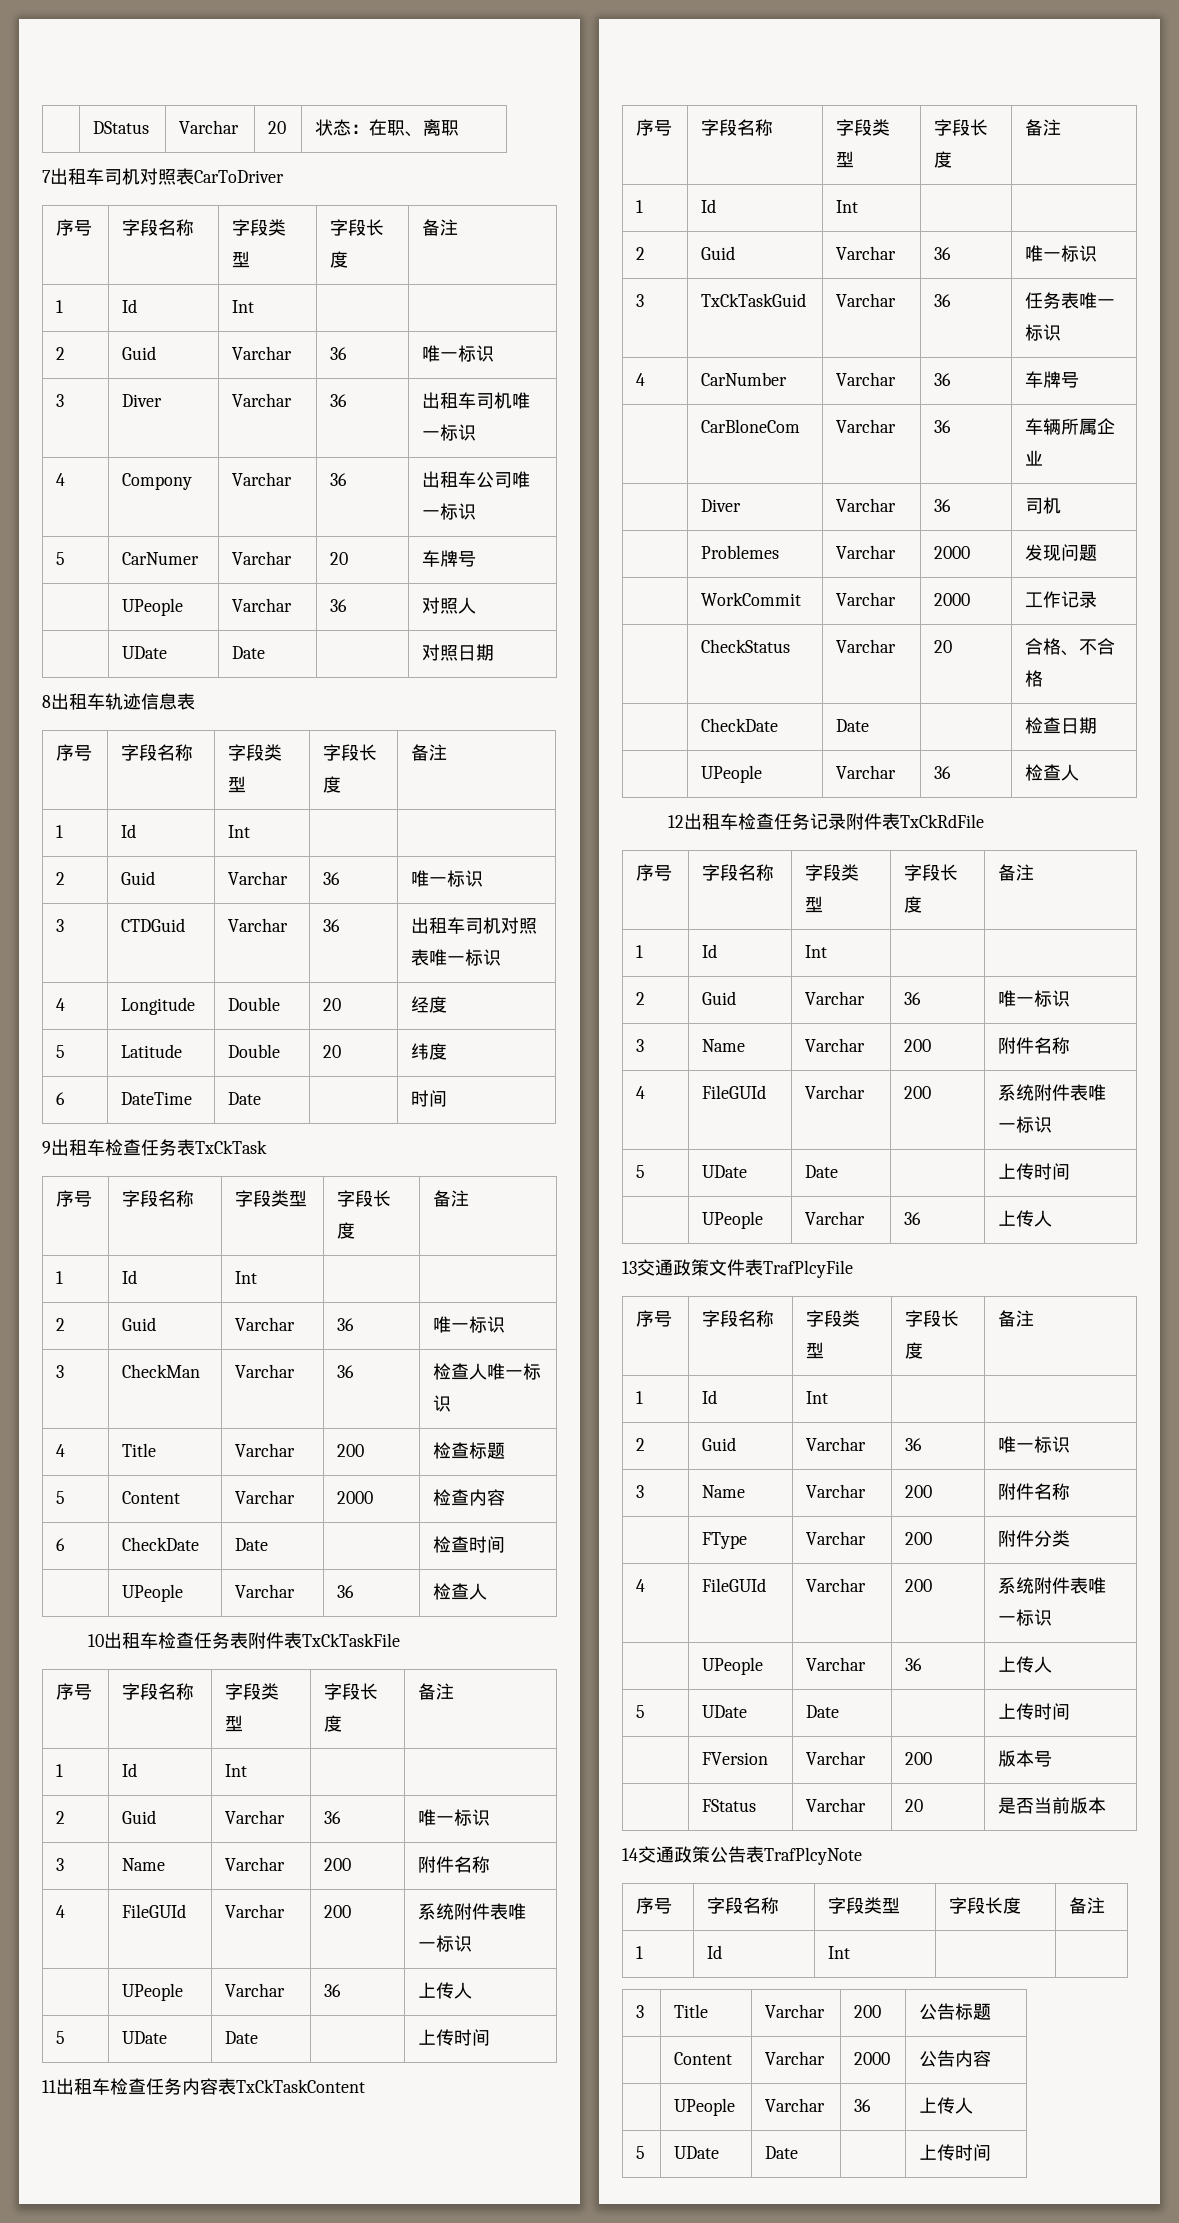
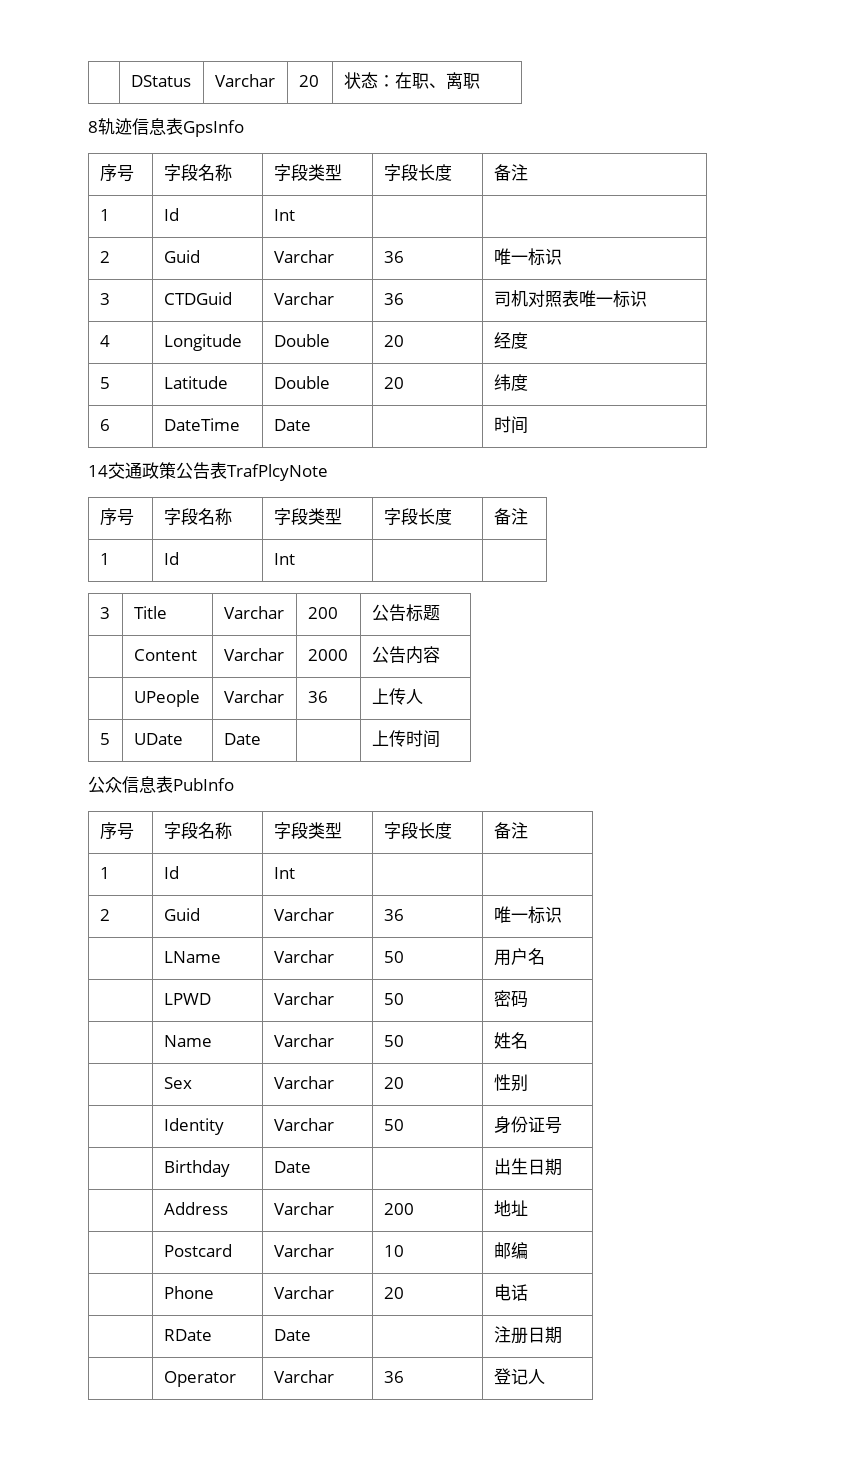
- 7出租车司机对照表CarToDriver
- 序号 | 字段名称 | 字段类型 | 字段长度 | 备注
- 1 | Id | Int | |
- 2 | Guid | Varchar | 36 | 唯一标识
- 3 | Diver | Varchar | 36 | 出租车司机唯一标识
- 4 | Compony | Varchar | 36 | 出租车公司唯一标识
- 5 | CarNumer | Varchar | 20 | 车牌号
- | UPeople | Varchar | 36 | 对照人
- | UDate | Date | | 对照日期
- 8出租车轨迹信息表
+ 8轨迹信息表GpsInfo
- 3 | CTDGuid | Varchar | 36 | 出租车司机对照表唯一标识
+ 3 | CTDGuid | Varchar | 36 | 司机对照表唯一标识
- 9出租车检查任务表TxCkTask
- 序号 | 字段名称 | 字段类型 | 字段长度 | 备注
- 1 | Id | Int | |
- 2 | Guid | Varchar | 36 | 唯一标识
- 3 | CheckMan | Varchar | 36 | 检查人唯一标识
- 4 | Title | Varchar | 200 | 检查标题
- 5 | Content | Varchar | 2000 | 检查内容
- 6 | CheckDate | Date | | 检查时间
- | UPeople | Varchar | 36 | 检查人
- 10出租车检查任务表附件表TxCkTaskFile
- 序号 | 字段名称 | 字段类型 | 字段长度 | 备注
- 1 | Id | Int | |
- 2 | Guid | Varchar | 36 | 唯一标识
- 3 | Name | Varchar | 200 | 附件名称
- 4 | FileGUId | Varchar | 200 | 系统附件表唯一标识
- | UPeople | Varchar | 36 | 上传人
- 5 | UDate | Date | | 上传时间
- 11出租车检查任务内容表TxCkTaskContent
- 序号 | 字段名称 | 字段类型 | 字段长度 | 备注
- 1 | Id | Int | |
- 2 | Guid | Varchar | 36 | 唯一标识
- 3 | TxCkTaskGuid | Varchar | 36 | 任务表唯一标识
- 4 | CarNumber | Varchar | 36 | 车牌号
- | CarBloneCom | Varchar | 36 | 车辆所属企业
- | Diver | Varchar | 36 | 司机
- | Problemes | Varchar | 2000 | 发现问题
- | WorkCommit | Varchar | 2000 | 工作记录
- | CheckStatus | Varchar | 20 | 合格、不合格
- | CheckDate | Date | | 检查日期
- | UPeople | Varchar | 36 | 检查人
- 12出租车检查任务记录附件表TxCkRdFile
- 序号 | 字段名称 | 字段类型 | 字段长度 | 备注
- 1 | Id | Int | |
- 2 | Guid | Varchar | 36 | 唯一标识
- 3 | Name | Varchar | 200 | 附件名称
- 4 | FileGUId | Varchar | 200 | 系统附件表唯一标识
- 5 | UDate | Date | | 上传时间
- | UPeople | Varchar | 36 | 上传人
- 13交通政策文件表TrafPlcyFile
- 序号 | 字段名称 | 字段类型 | 字段长度 | 备注
- 1 | Id | Int | |
- 2 | Guid | Varchar | 36 | 唯一标识
- 3 | Name | Varchar | 200 | 附件名称
- | FType | Varchar | 200 | 附件分类
- 4 | FileGUId | Varchar | 200 | 系统附件表唯一标识
- | UPeople | Varchar | 36 | 上传人
- 5 | UDate | Date | | 上传时间
- | FVersion | Varchar | 200 | 版本号
- | FStatus | Varchar | 20 | 是否当前版本
+ 公众信息表PubInfo
+ 序号 | 字段名称 | 字段类型 | 字段长度 | 备注
+ 1 | Id | Int | |
+ 2 | Guid | Varchar | 36 | 唯一标识
+ | LName | Varchar | 50 | 用户名
+ | LPWD | Varchar | 50 | 密码
+ | Name | Varchar | 50 | 姓名
+ | Sex | Varchar | 20 | 性别
+ | Identity | Varchar | 50 | 身份证号
+ | Birthday | Date | | 出生日期
+ | Address | Varchar | 200 | 地址
+ | Postcard | Varchar | 10 | 邮编
+ | Phone | Varchar | 20 | 电话
+ | RDate | Date | | 注册日期
+ | Operator | Varchar | 36 | 登记人

